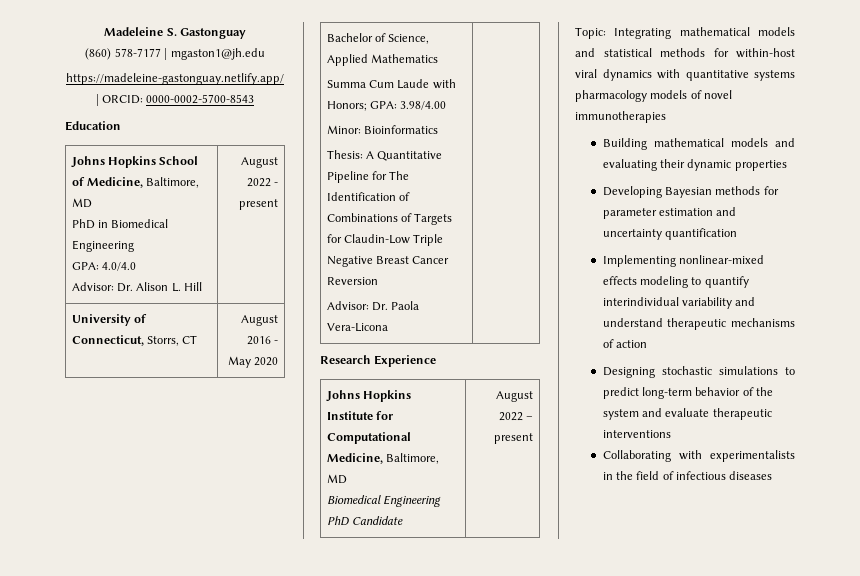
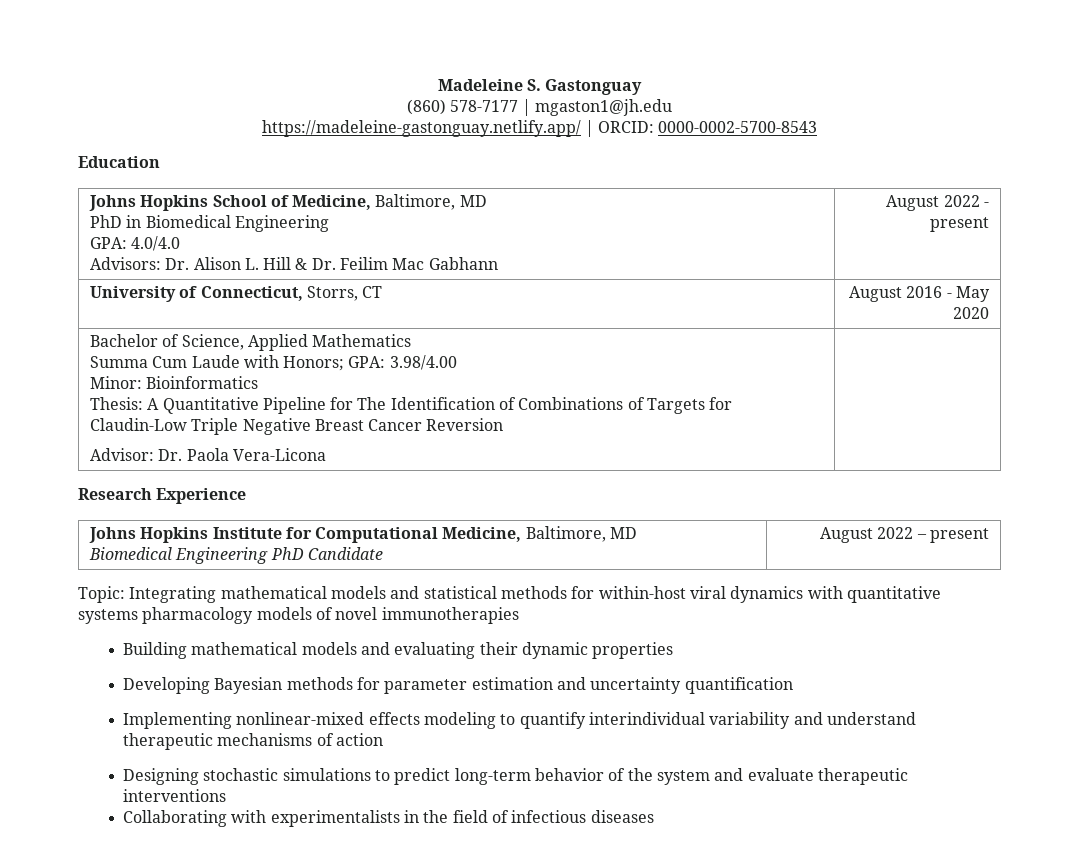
  Johns Hopkins School of Medicine, Baltimore, MD
  PhD in Biomedical Engineering
  GPA: 4.0/4.0
- Advisor: Dr. Alison L. Hill | August 2022 - present
+ Advisors: Dr. Alison L. Hill & Dr. Feilim Mac Gabhann | August 2022 - present

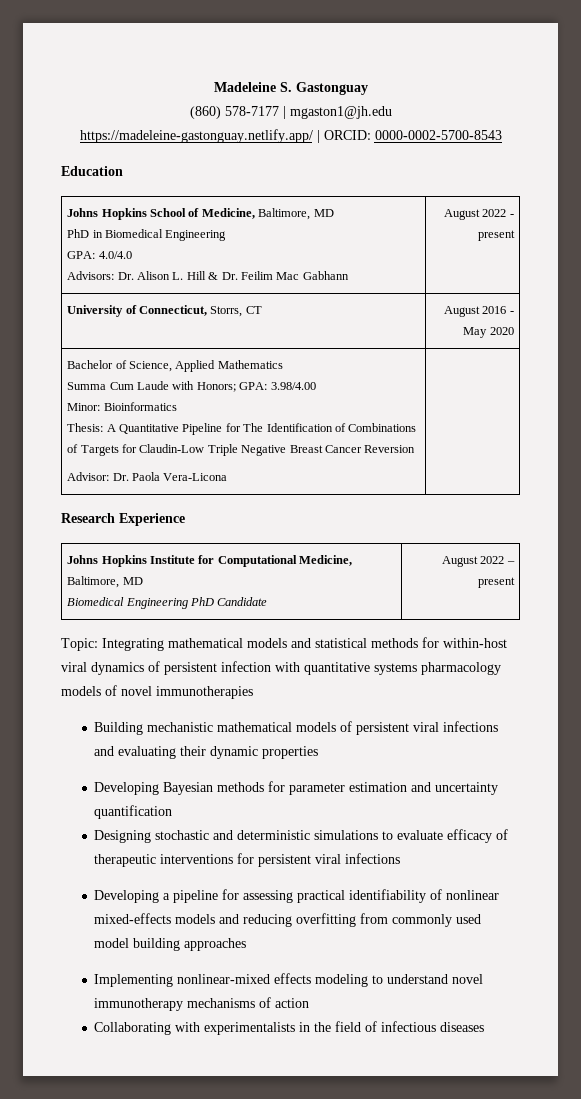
- Topic: Integrating mathematical models and statistical methods for within-host viral dynamics with quantitative systems pharmacology models of novel immunotherapies
+ Topic: Integrating mathematical models and statistical methods for within-host viral dynamics of persistent infection with quantitative systems pharmacology models of novel immunotherapies
- Building mathematical models and evaluating their dynamic properties
+ Building mechanistic mathematical models of persistent viral infections and evaluating their dynamic properties
+ Designing stochastic and deterministic simulations to evaluate efficacy of therapeutic interventions for persistent viral infections
+ Developing a pipeline for assessing practical identifiability of nonlinear mixed-effects models and reducing overfitting from commonly used model building approaches
- Implementing nonlinear-mixed effects modeling to quantify interindividual variability and understand therapeutic mechanisms of action
- Designing stochastic simulations to predict long-term behavior of the system and evaluate therapeutic interventions
+ Implementing nonlinear-mixed effects modeling to understand novel immunotherapy mechanisms of action

